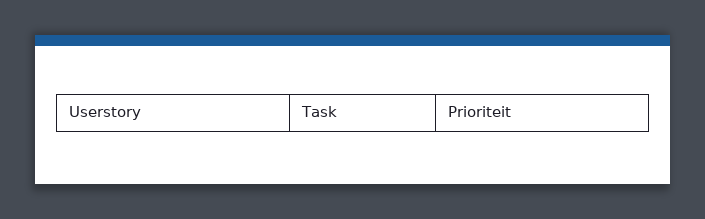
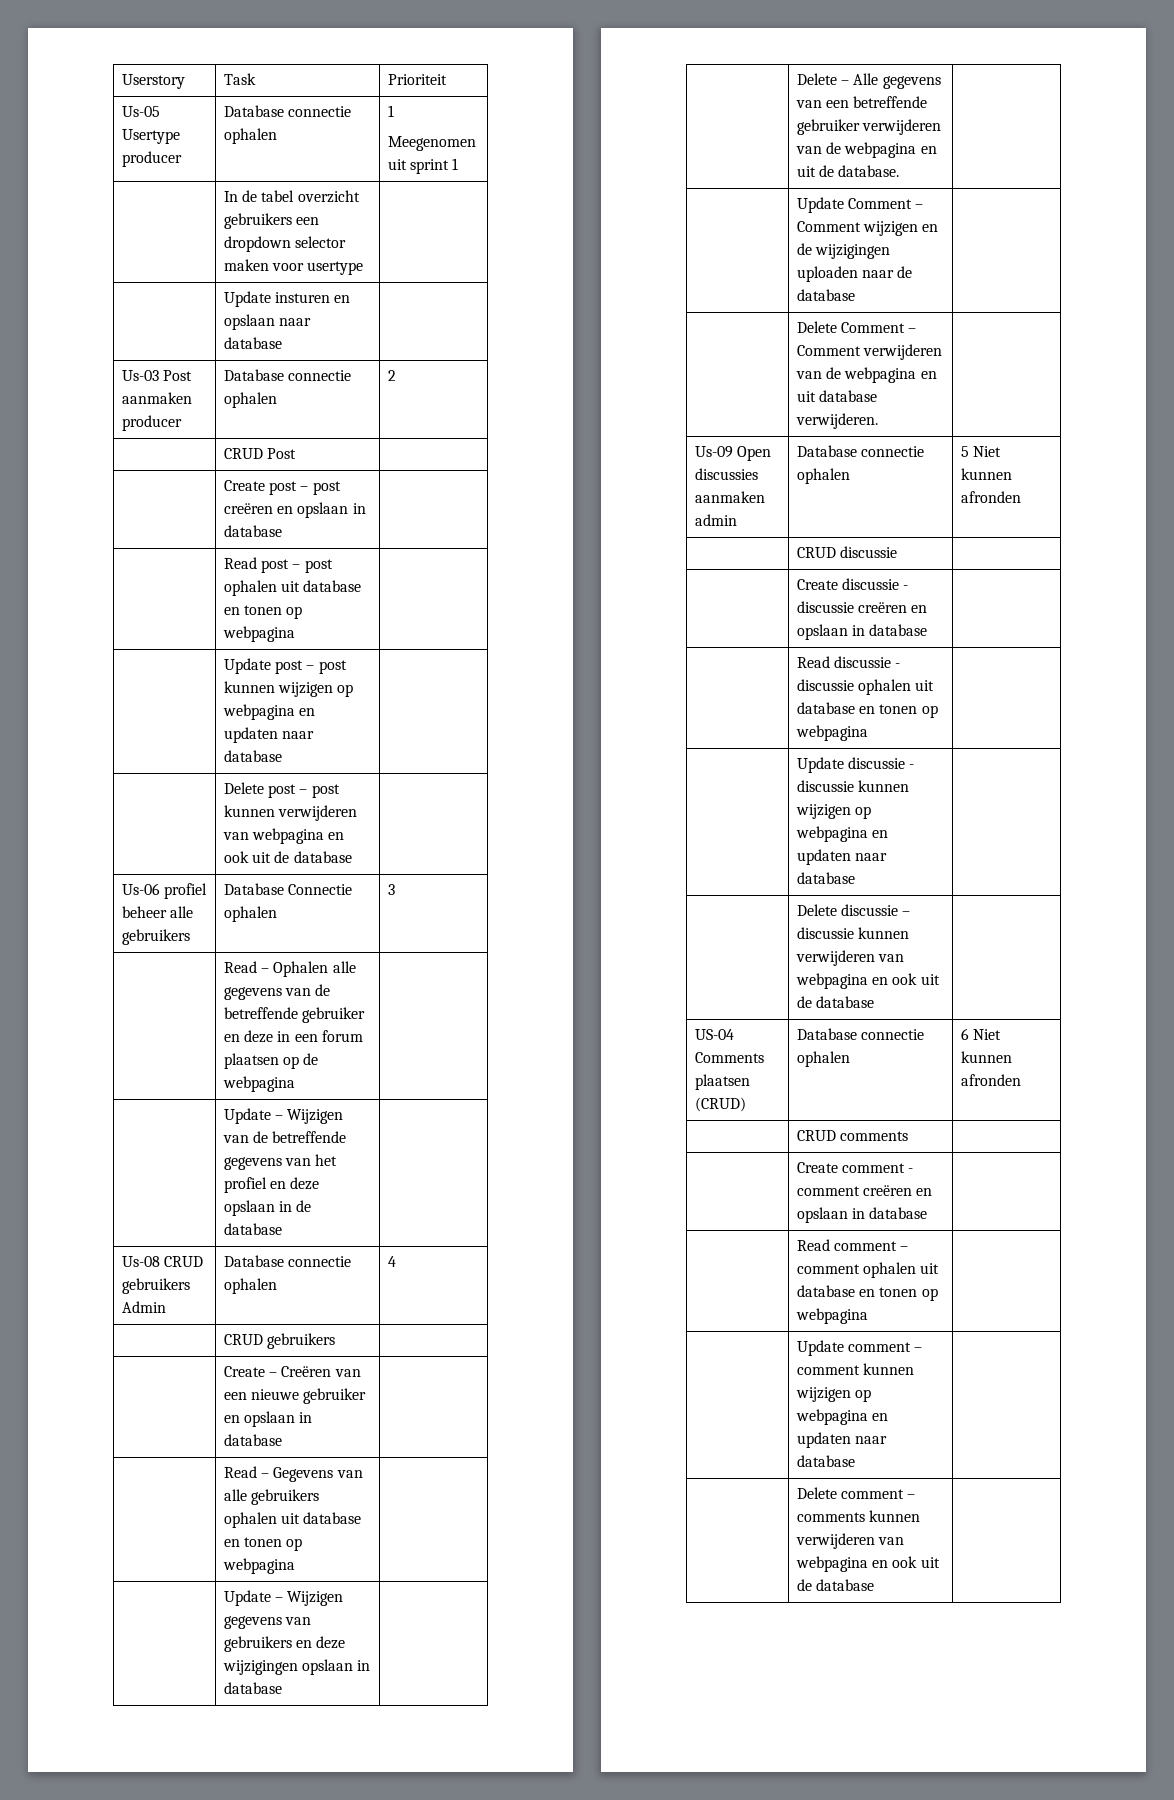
+ Us-05 Usertype producer | Database connectie ophalen | 1
+ Meegenomen uit sprint 1
+ | In de tabel overzicht gebruikers een dropdown selector maken voor usertype |
+ | Update insturen en opslaan naar database |
+ Us-03 Post aanmaken producer | Database connectie ophalen | 2
+ | CRUD Post |
+ | Create post – post creëren en opslaan in database |
+ | Read post – post ophalen uit database en tonen op webpagina |
+ | Update post – post kunnen wijzigen op webpagina en updaten naar database |
+ | Delete post – post kunnen verwijderen van webpagina en ook uit de database |
+ Us-06 profiel beheer alle gebruikers | Database Connectie ophalen | 3
+ | Read – Ophalen alle gegevens van de betreffende gebruiker en deze in een forum plaatsen op de webpagina |
+ | Update – Wijzigen van de betreffende gegevens van het profiel en deze opslaan in de database |
+ Us-08 CRUD gebruikers Admin | Database connectie ophalen | 4
+ | CRUD gebruikers |
+ | Create – Creëren van een nieuwe gebruiker en opslaan in database |
+ | Read – Gegevens van alle gebruikers ophalen uit database en tonen op webpagina |
+ | Update – Wijzigen gegevens van gebruikers en deze wijzigingen opslaan in database |
+ | Delete – Alle gegevens van een betreffende gebruiker verwijderen van de webpagina en uit de database. |
+ | Update Comment – Comment wijzigen en de wijzigingen uploaden naar de database |
+ | Delete Comment – Comment verwijderen van de webpagina en uit database verwijderen. |
+ Us-09 Open discussies aanmaken admin | Database connectie ophalen | 5 Niet kunnen afronden
+ | CRUD discussie |
+ | Create discussie - discussie creëren en opslaan in database |
+ | Read discussie - discussie ophalen uit database en tonen op webpagina |
+ | Update discussie - discussie kunnen wijzigen op webpagina en updaten naar database |
+ | Delete discussie – discussie kunnen verwijderen van webpagina en ook uit de database |
+ US-04 Comments plaatsen (CRUD) | Database connectie ophalen | 6 Niet kunnen afronden
+ | CRUD comments |
+ | Create comment - comment creëren en opslaan in database |
+ | Read comment – comment ophalen uit database en tonen op webpagina |
+ | Update comment – comment kunnen wijzigen op webpagina en updaten naar database |
+ | Delete comment – comments kunnen verwijderen van webpagina en ook uit de database |

